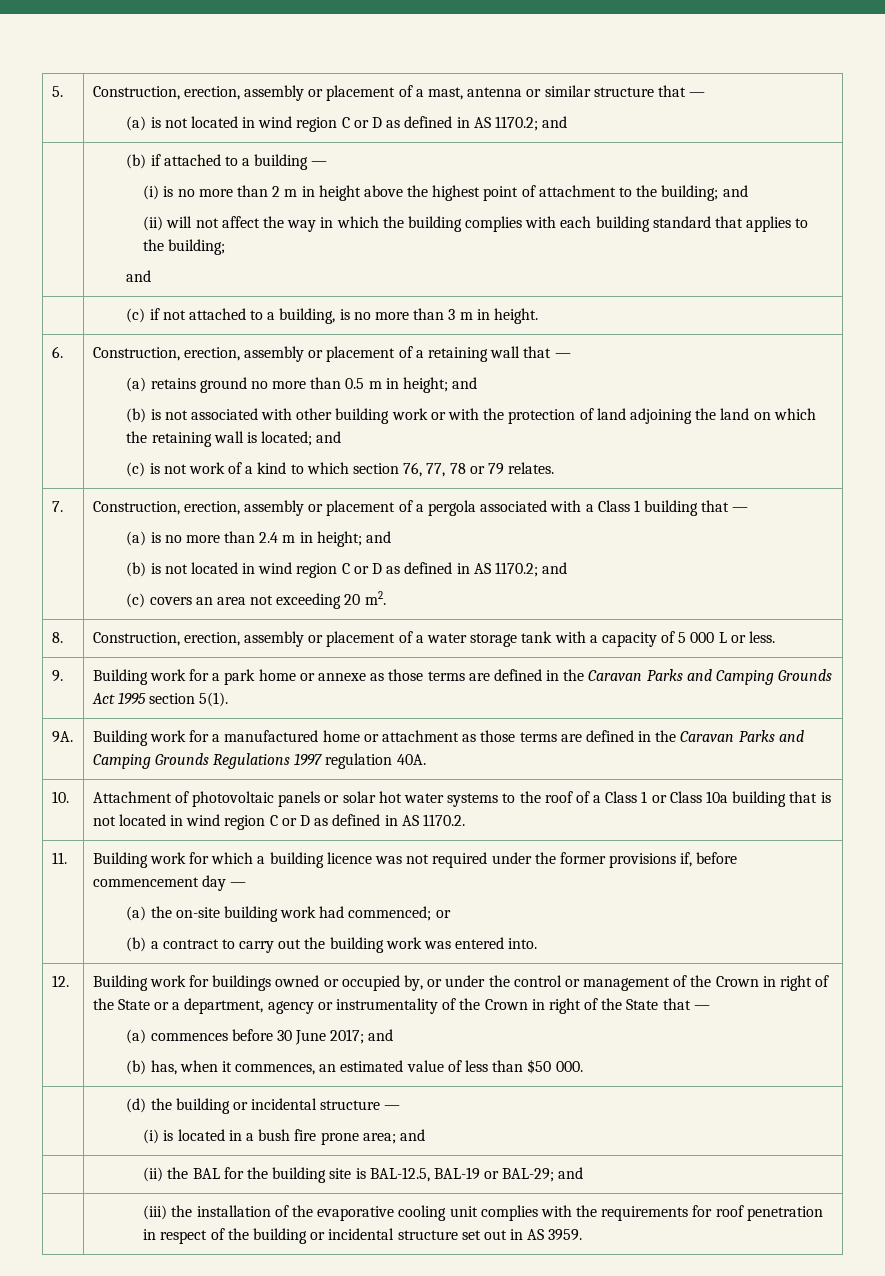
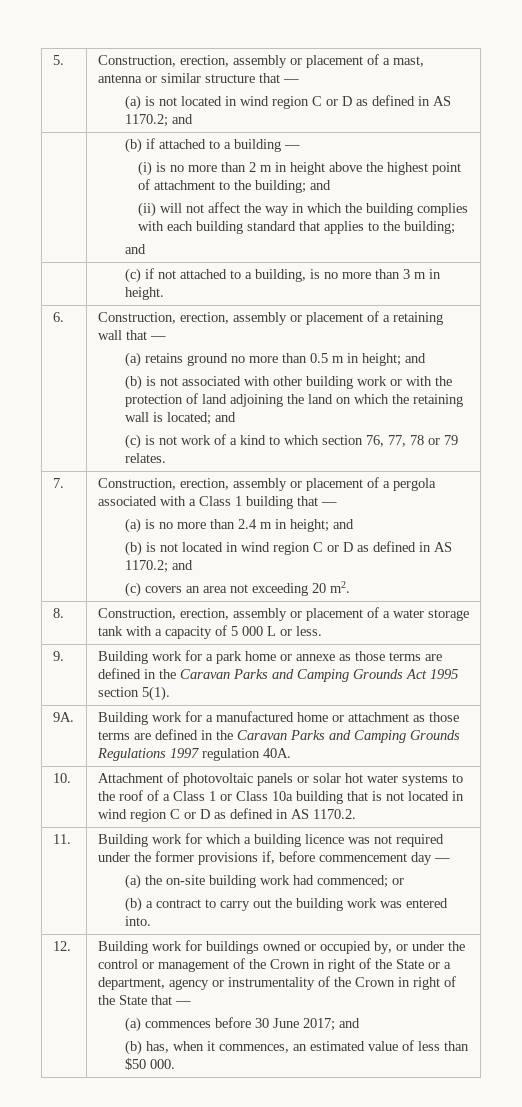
- | (d) the building or incidental structure —
- (i) is located in a bush fire prone area; and
- | (ii) the BAL for the building site is BAL-12.5, BAL-19 or BAL-29; and
- | (iii) the installation of the evaporative cooling unit complies with the requirements for roof penetration in respect of the building or incidental structure set out in AS 3959.

